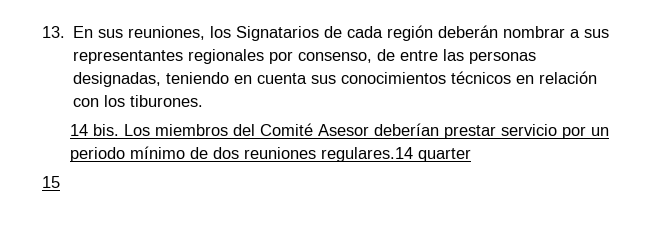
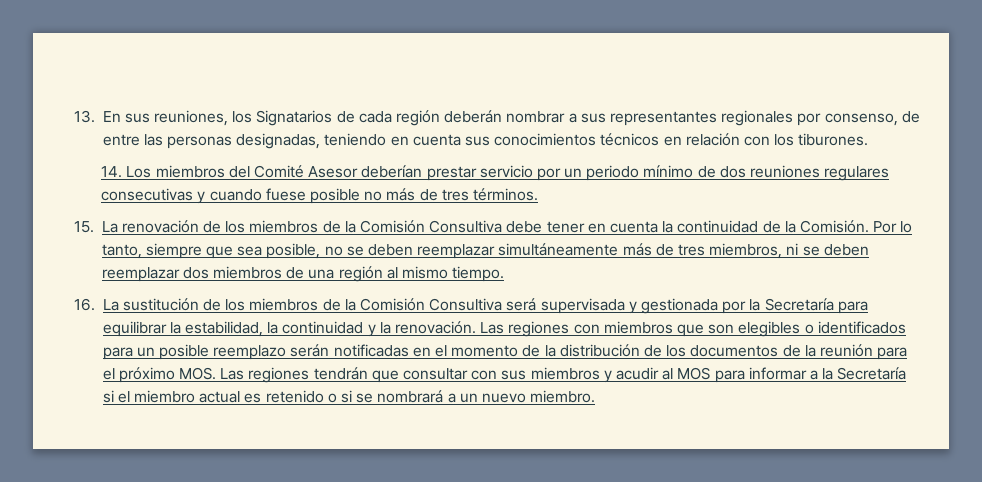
- 14 bis. Los miembros del Comité Asesor deberían prestar servicio por un periodo mínimo de dos reuniones regulares.14 quarter
- 15
+ 14. Los miembros del Comité Asesor deberían prestar servicio por un periodo mínimo de dos reuniones regulares consecutivas y cuando fuese posible no más de tres términos.
+ 15. La renovación de los miembros de la Comisión Consultiva debe tener en cuenta la continuidad de la Comisión. Por lo tanto, siempre que sea posible, no se deben reemplazar simultáneamente más de tres miembros, ni se deben reemplazar dos miembros de una región al mismo tiempo.
+ 16. La sustitución de los miembros de la Comisión Consultiva será supervisada y gestionada por la Secretaría para equilibrar la estabilidad, la continuidad y la renovación. Las regiones con miembros que son elegibles o identificados para un posible reemplazo serán notificadas en el momento de la distribución de los documentos de la reunión para el próximo MOS. Las regiones tendrán que consultar con sus miembros y acudir al MOS para informar a la Secretaría si el miembro actual es retenido o si se nombrará a un nuevo miembro.

